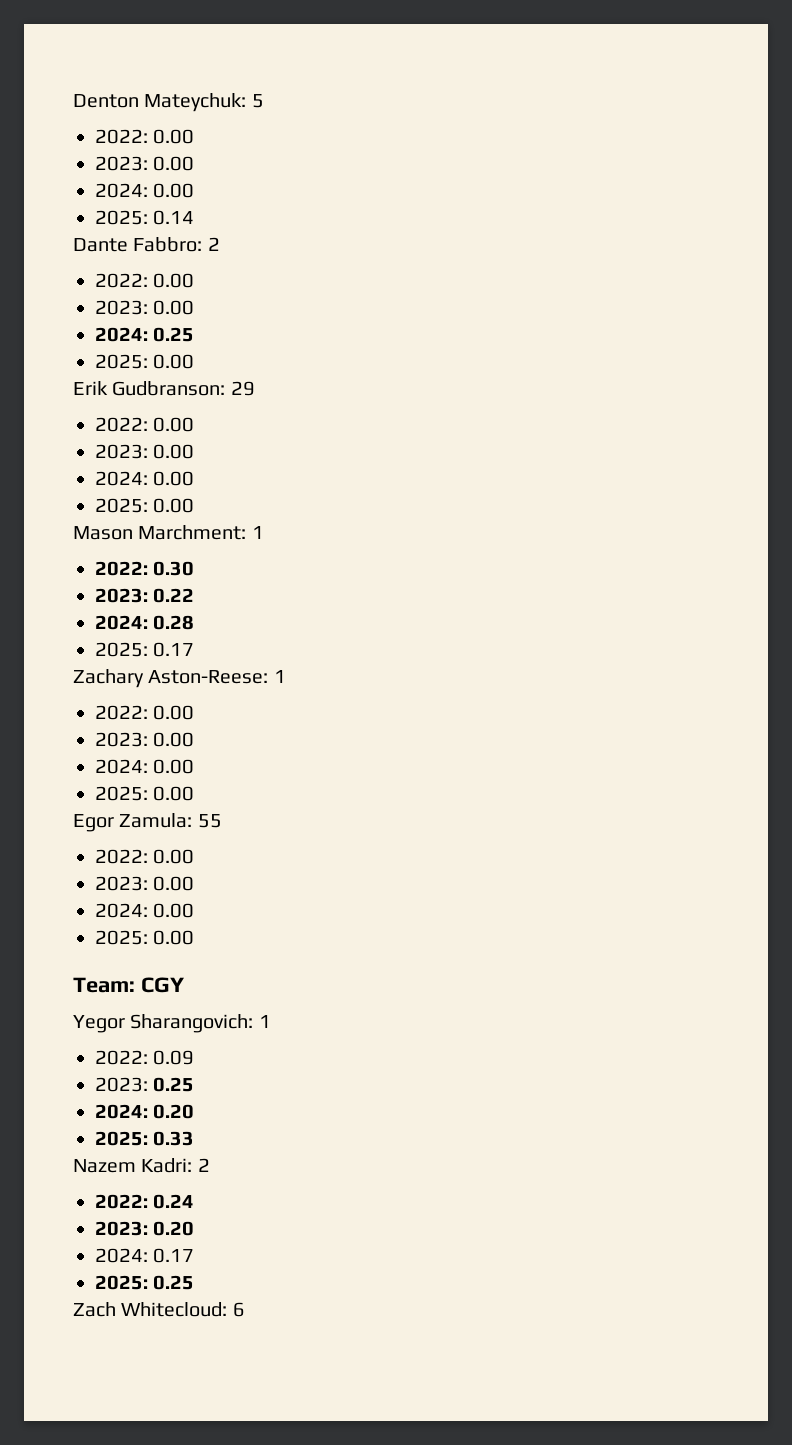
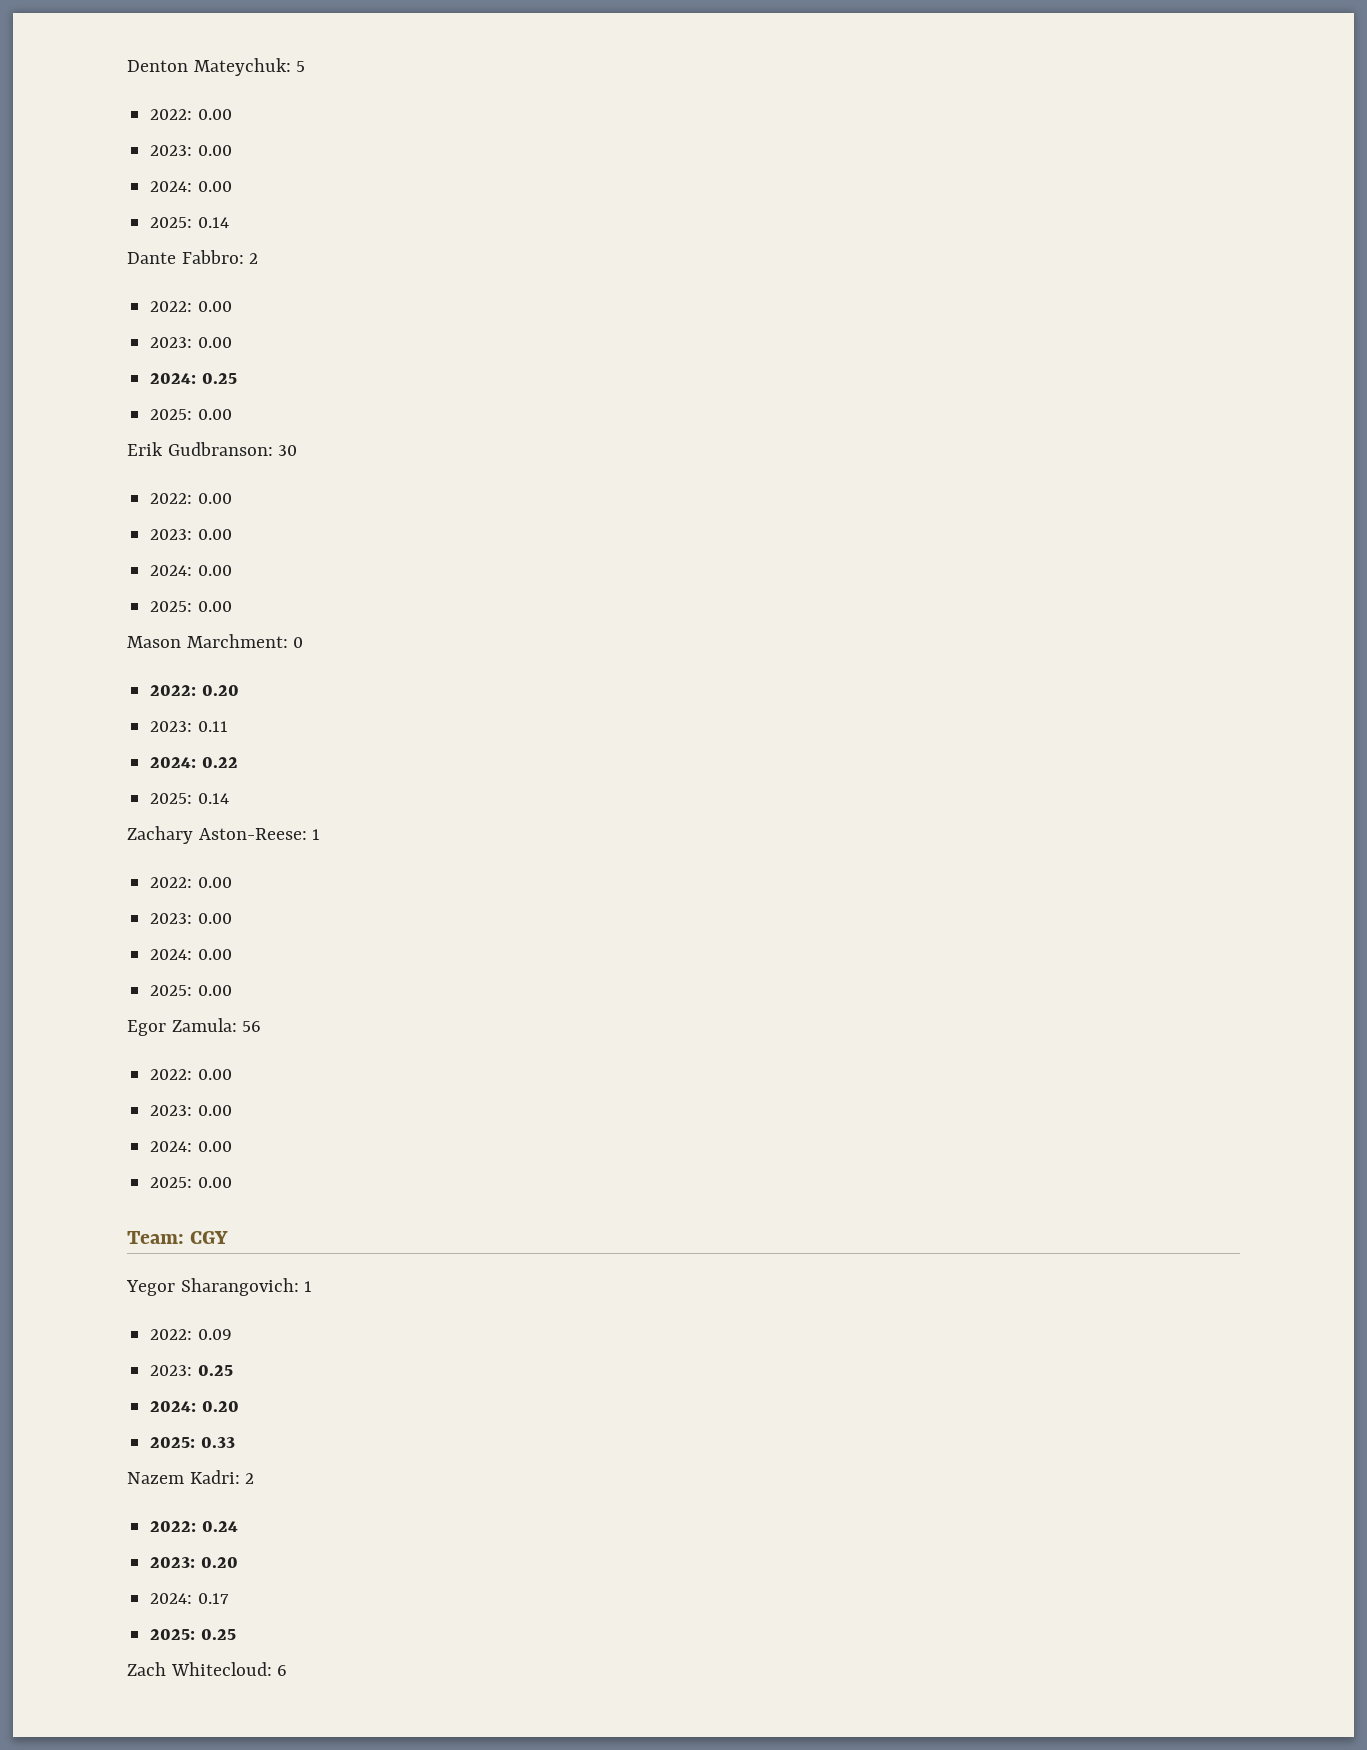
- Erik Gudbranson: 29
+ Erik Gudbranson: 30
- Mason Marchment: 1
- 2022: 0.30
- 2023: 0.22
- 2024: 0.28
- 2025: 0.17
+ Mason Marchment: 0
+ 2022: 0.20
+ 2023: 0.11
+ 2024: 0.22
+ 2025: 0.14
- Egor Zamula: 55
+ Egor Zamula: 56

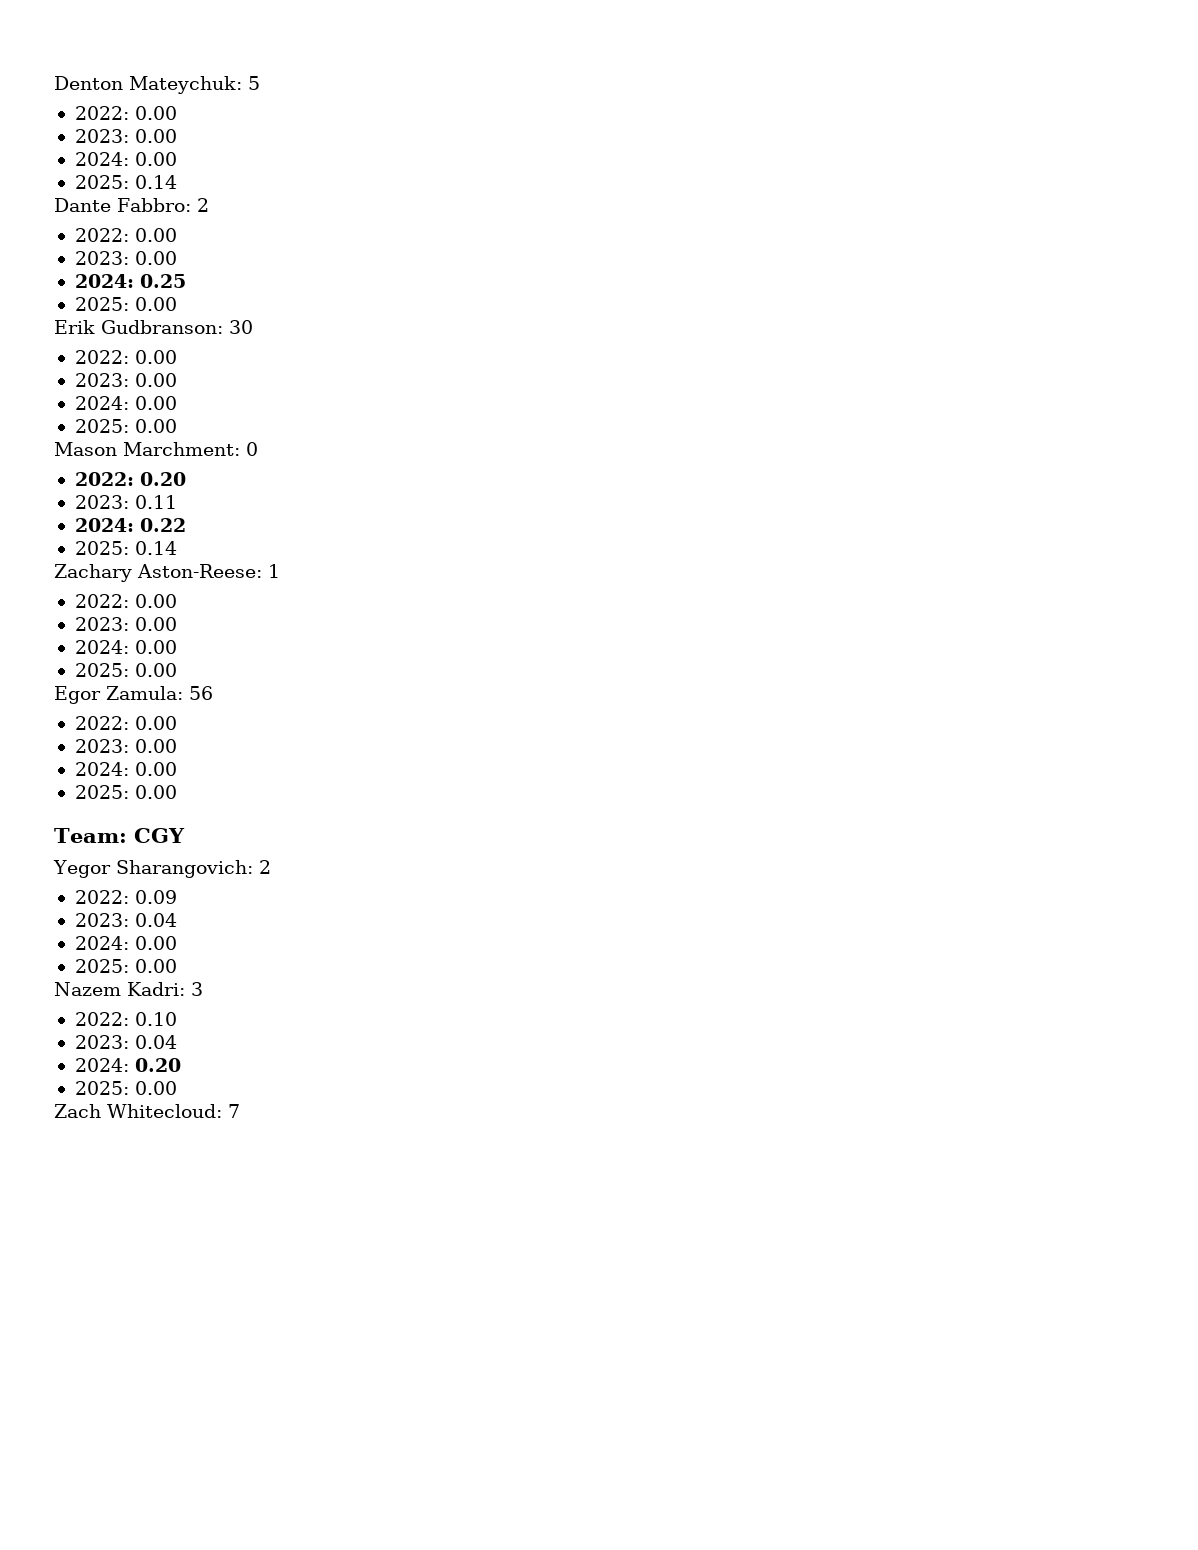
- Yegor Sharangovich: 1
+ Yegor Sharangovich: 2
  2022: 0.09
- 2023: 0.25
+ 2023: 0.04
+ 2024: 0.00
+ 2025: 0.00
+ Nazem Kadri: 3
+ 2022: 0.10
+ 2023: 0.04
  2024: 0.20
- 2025: 0.33
- Nazem Kadri: 2
- 2022: 0.24
- 2023: 0.20
- 2024: 0.17
- 2025: 0.25
+ 2025: 0.00
- Zach Whitecloud: 6
+ Zach Whitecloud: 7

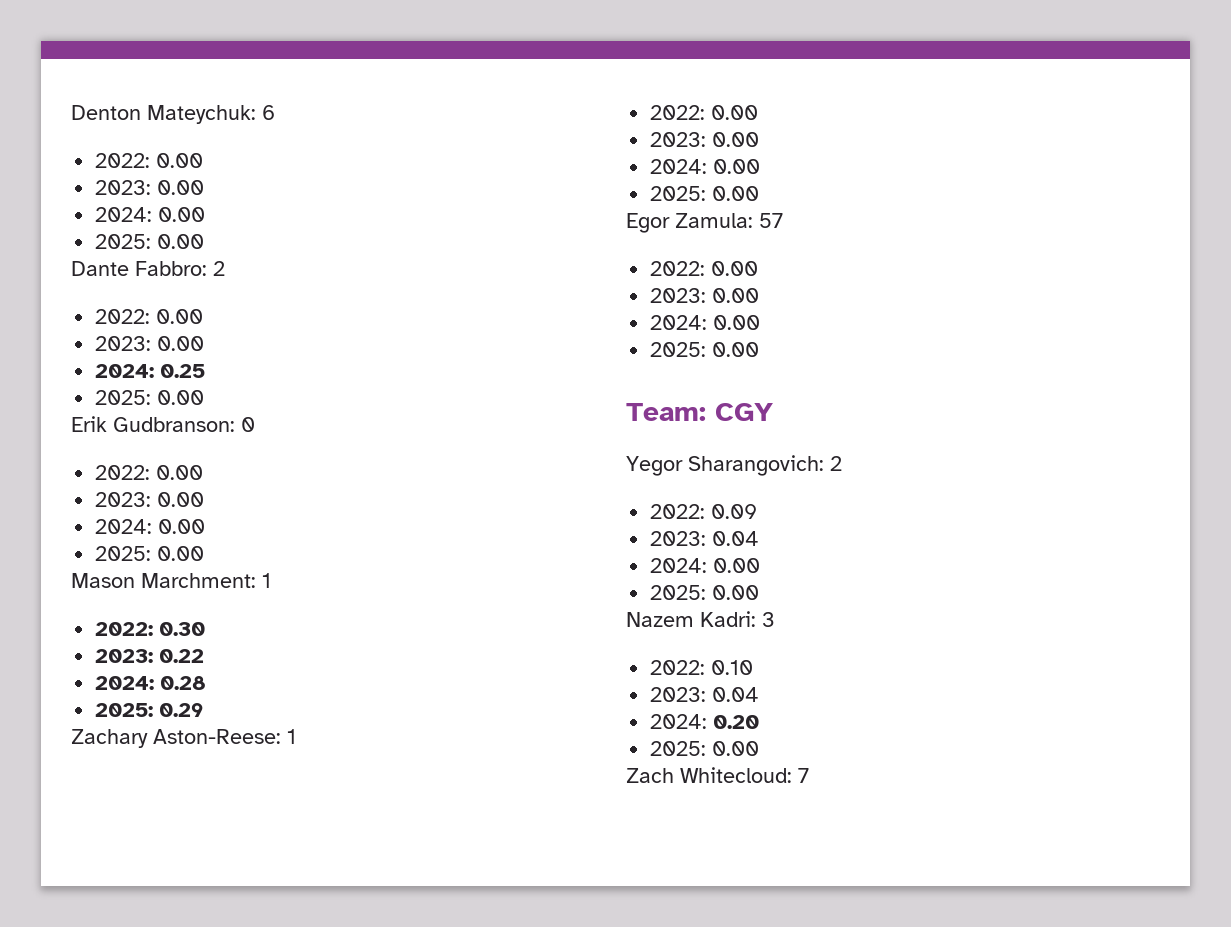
- Denton Mateychuk: 5
+ Denton Mateychuk: 6
  2022: 0.00
  2023: 0.00
  2024: 0.00
- 2025: 0.14
+ 2025: 0.00
- Erik Gudbranson: 30
+ Erik Gudbranson: 0
- Mason Marchment: 0
- 2022: 0.20
- 2023: 0.11
- 2024: 0.22
- 2025: 0.14
+ Mason Marchment: 1
+ 2022: 0.30
+ 2023: 0.22
+ 2024: 0.28
+ 2025: 0.29
- Egor Zamula: 56
+ Egor Zamula: 57

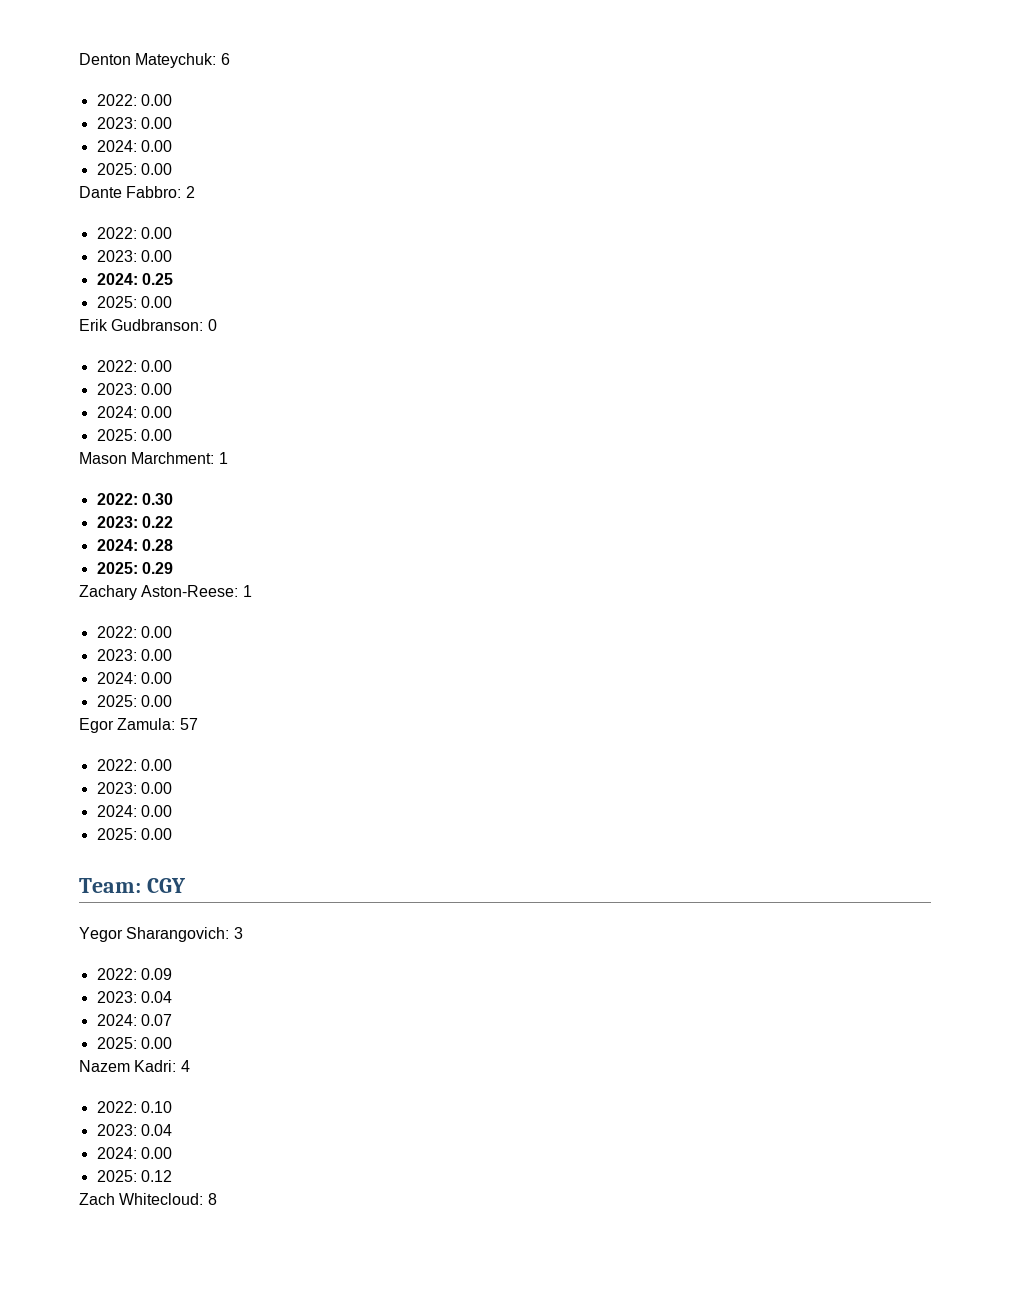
- Yegor Sharangovich: 2
+ Yegor Sharangovich: 3
  2022: 0.09
  2023: 0.04
- 2024: 0.00
+ 2024: 0.07
- Nazem Kadri: 3
+ Nazem Kadri: 4
  2022: 0.10
  2023: 0.04
- 2024: 0.20
- 2025: 0.00
+ 2024: 0.00
+ 2025: 0.12
- Zach Whitecloud: 7
+ Zach Whitecloud: 8

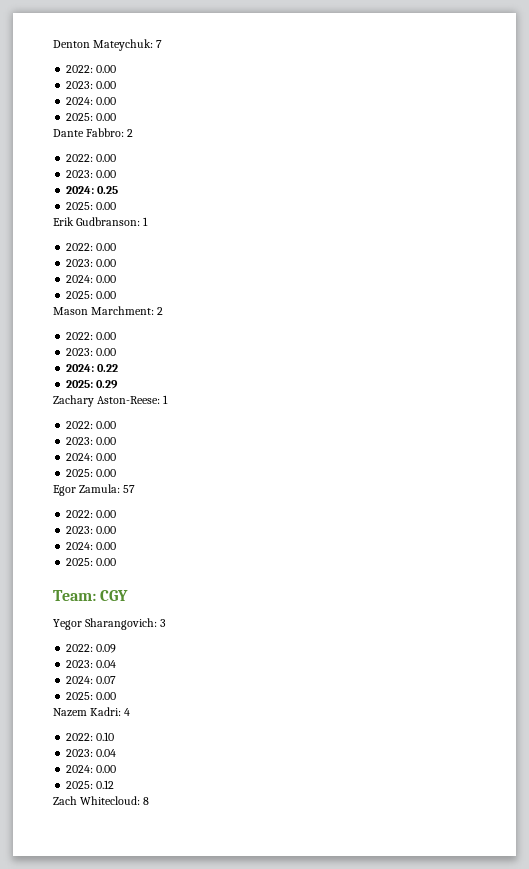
- Denton Mateychuk: 6
+ Denton Mateychuk: 7
- Erik Gudbranson: 0
+ Erik Gudbranson: 1
- Mason Marchment: 1
- 2022: 0.30
- 2023: 0.22
- 2024: 0.28
+ Mason Marchment: 2
+ 2022: 0.00
+ 2023: 0.00
+ 2024: 0.22

